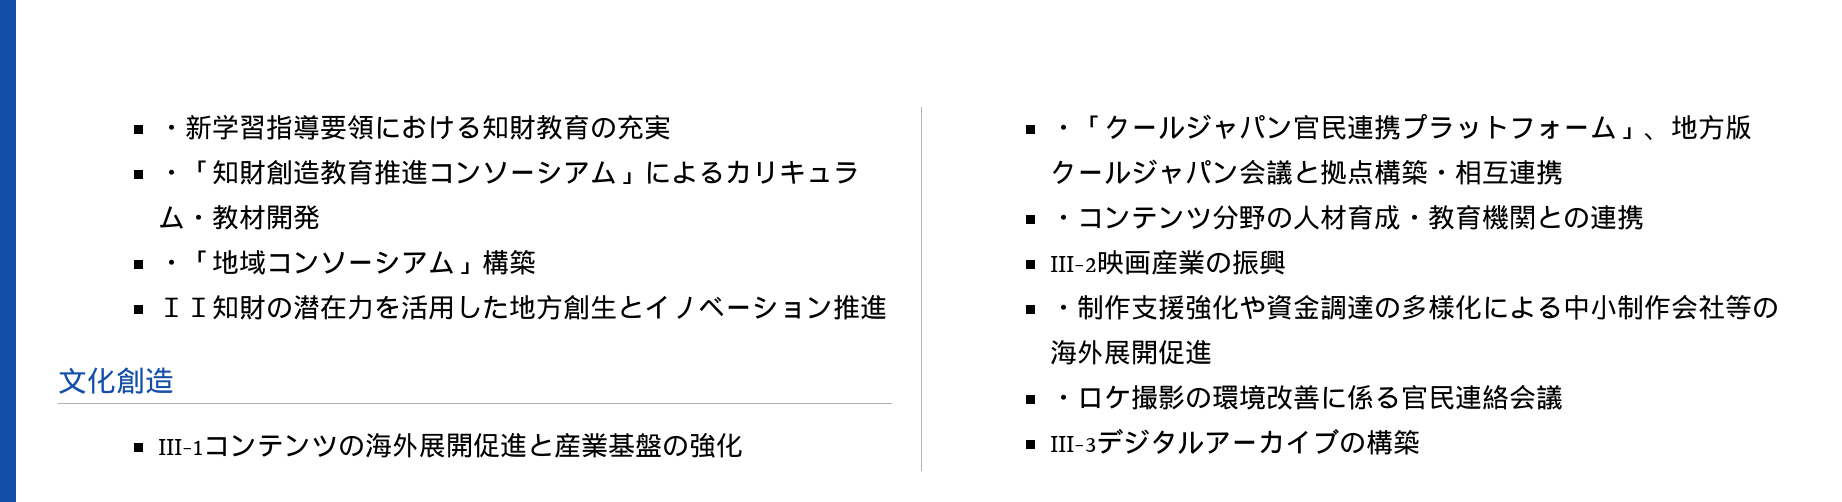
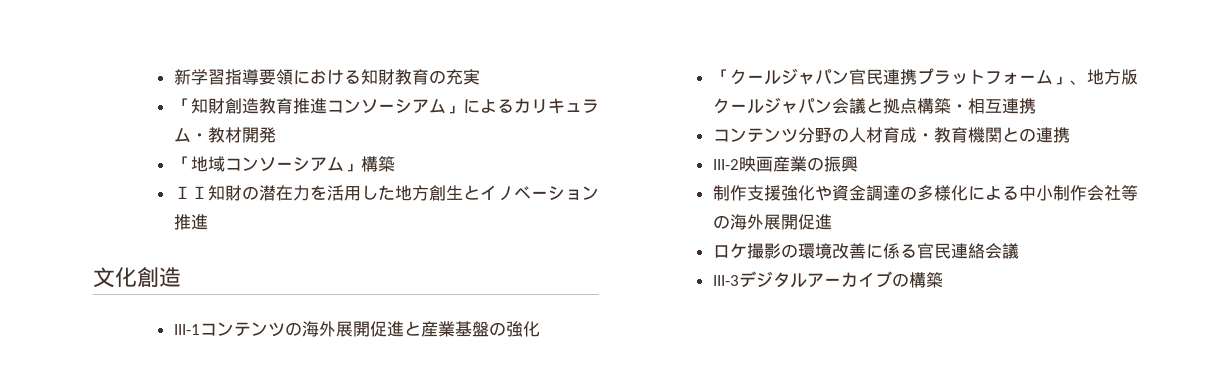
- ・新学習指導要領における知財教育の充実
+ 新学習指導要領における知財教育の充実
- ・「知財創造教育推進コンソーシアム」によるカリキュラム・教材開発
+ 「知財創造教育推進コンソーシアム」によるカリキュラム・教材開発
- ・「地域コンソーシアム」構築
+ 「地域コンソーシアム」構築
- ・「クールジャパン官民連携プラットフォーム」、地方版クールジャパン会議と拠点構築・相互連携
+ 「クールジャパン官民連携プラットフォーム」、地方版クールジャパン会議と拠点構築・相互連携
- ・コンテンツ分野の人材育成・教育機関との連携
+ コンテンツ分野の人材育成・教育機関との連携
- ・制作支援強化や資金調達の多様化による中小制作会社等の海外展開促進
+ 制作支援強化や資金調達の多様化による中小制作会社等の海外展開促進
- ・ロケ撮影の環境改善に係る官民連絡会議
+ ロケ撮影の環境改善に係る官民連絡会議

